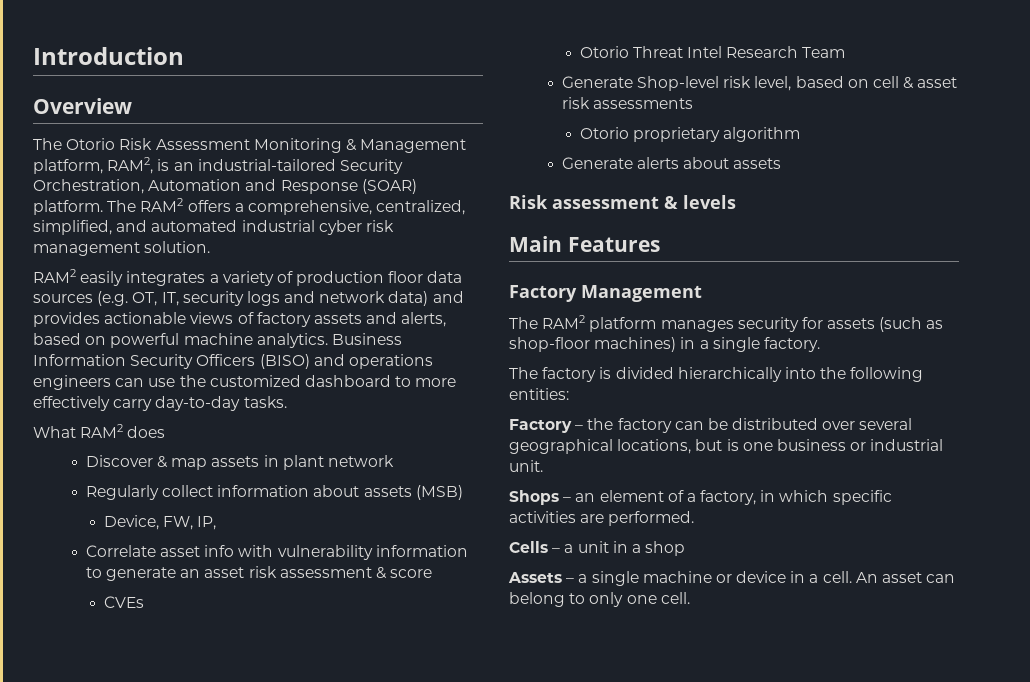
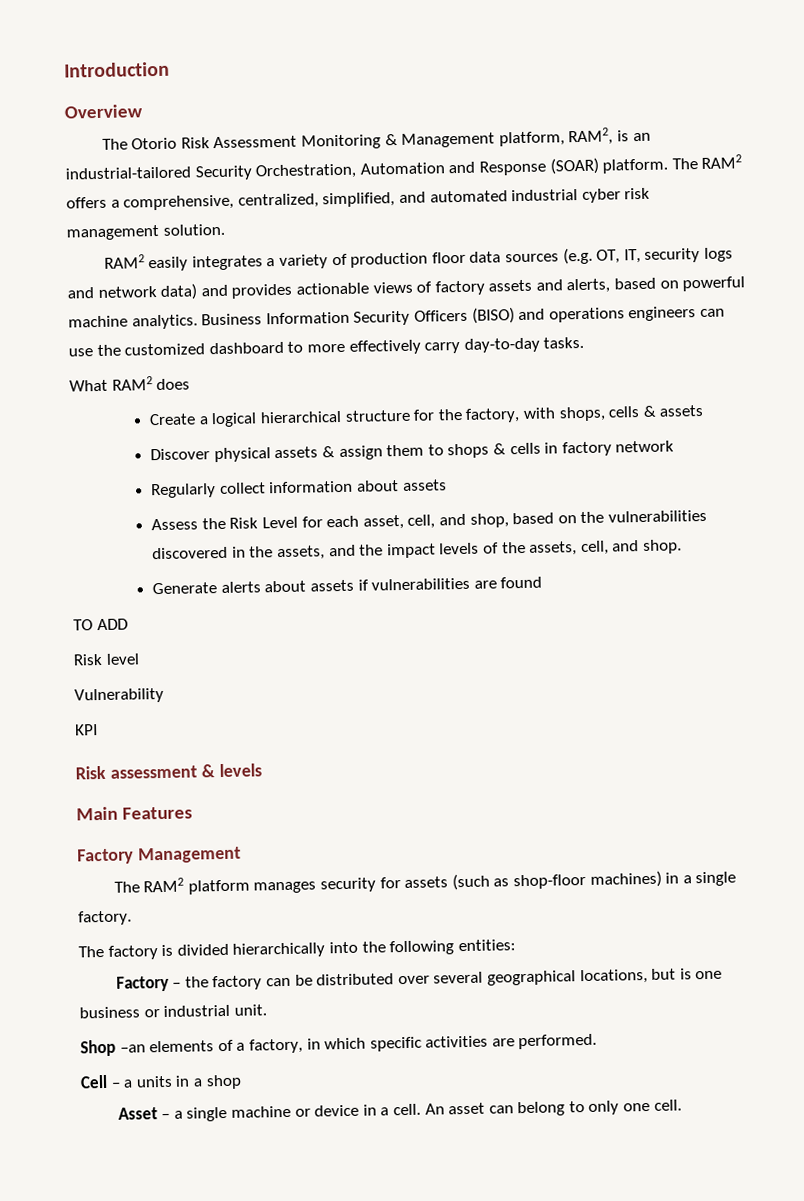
- Discover & map assets in plant network
+ Create a logical hierarchical structure for the factory, with shops, cells & assets
+ Discover physical assets & assign them to shops & cells in factory network
- Regularly collect information about assets (MSB)
- Device, FW, IP,
- Correlate asset info with vulnerability information to generate an asset risk assessment & score
- CVEs
- Otorio Threat Intel Research Team
- Generate Shop-level risk level, based on cell & asset risk assessments
- Otorio proprietary algorithm
- Generate alerts about assets
+ Regularly collect information about assets
+ Assess the Risk Level for each asset, cell, and shop, based on the vulnerabilities discovered in the assets, and the impact levels of the assets, cell, and shop.
+ Generate alerts about assets if vulnerabilities are found
+ TO ADD
+ Risk level
+ Vulnerability
+ KPI
- Shops – an element of a factory, in which specific activities are performed.
+ Shop –an elements of a factory, in which specific activities are performed.
- Cells – a unit in a shop
+ Cell – a units in a shop
- Assets – a single machine or device in a cell.
+ Asset – a single machine or device in a cell.

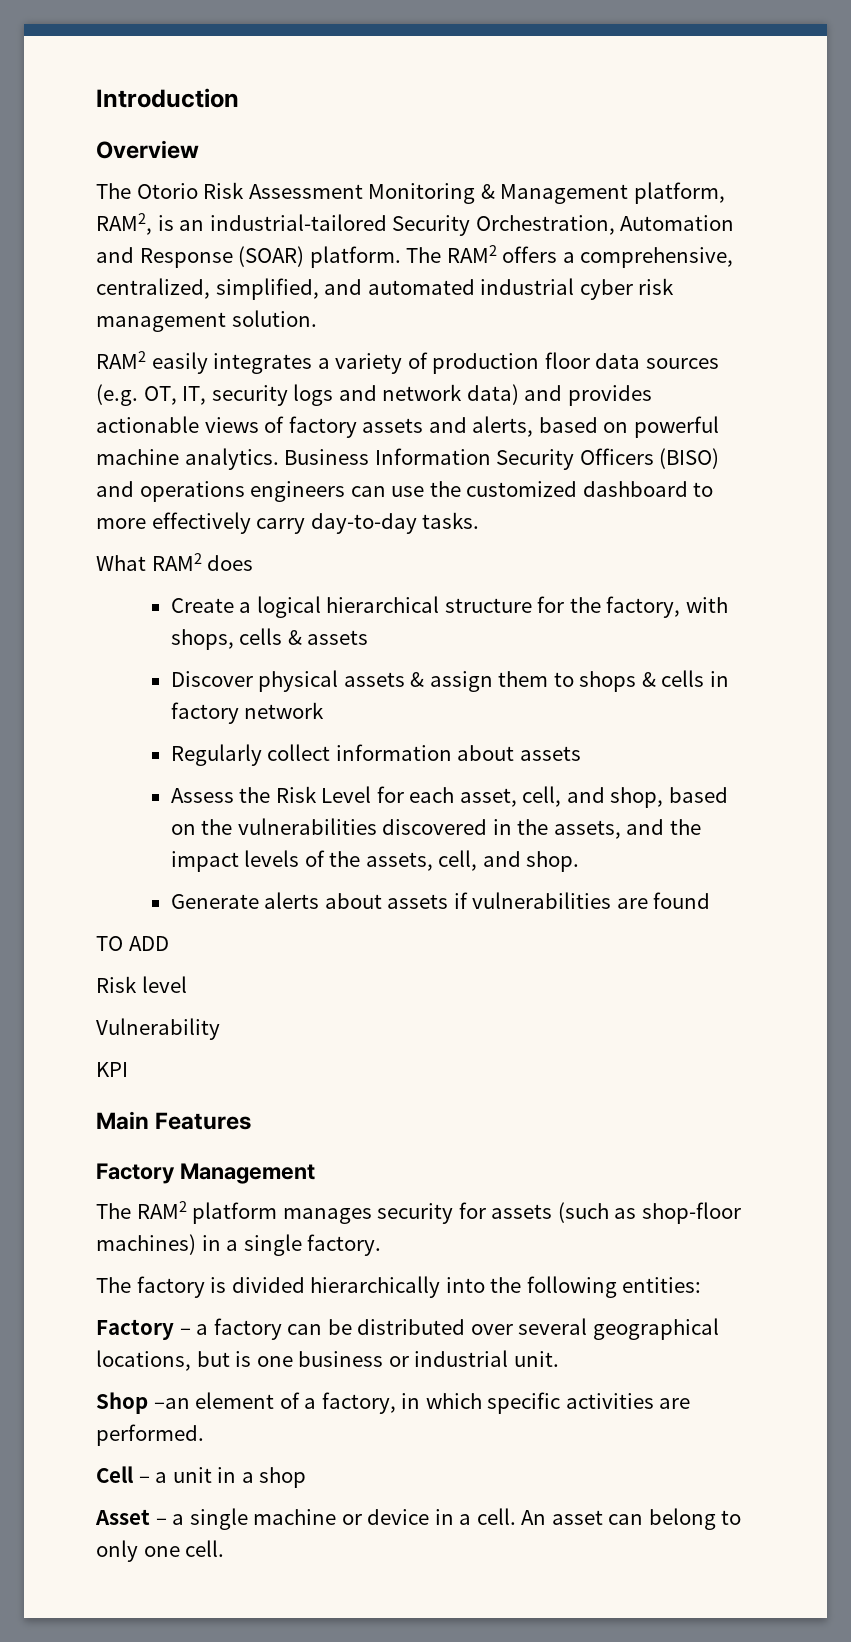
- Risk assessment & levels
- Factory – the factory can be distributed over several geographical locations, but is one business or industrial unit.
+ Factory – a factory can be distributed over several geographical locations, but is one business or industrial unit.
- Shop –an elements of a factory, in which specific activities are performed.
+ Shop –an element of a factory, in which specific activities are performed.
- Cell – a units in a shop
+ Cell – a unit in a shop

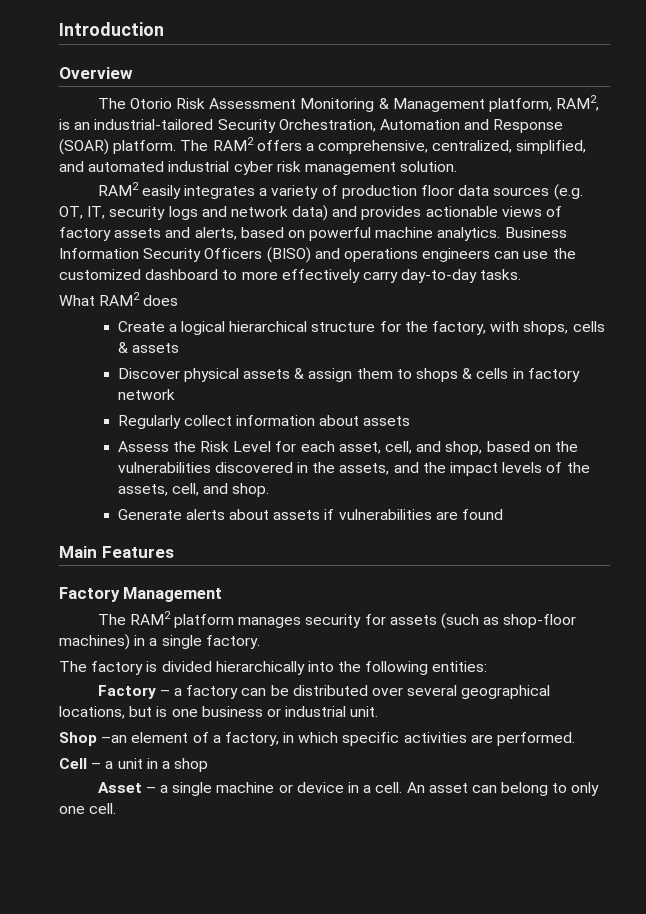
- TO ADD
- Risk level
- Vulnerability
- KPI

